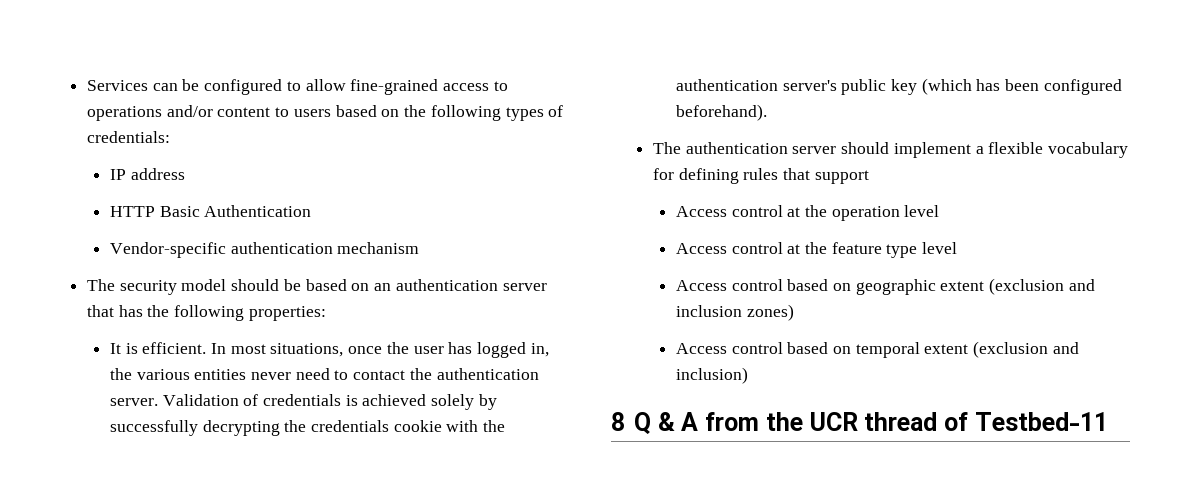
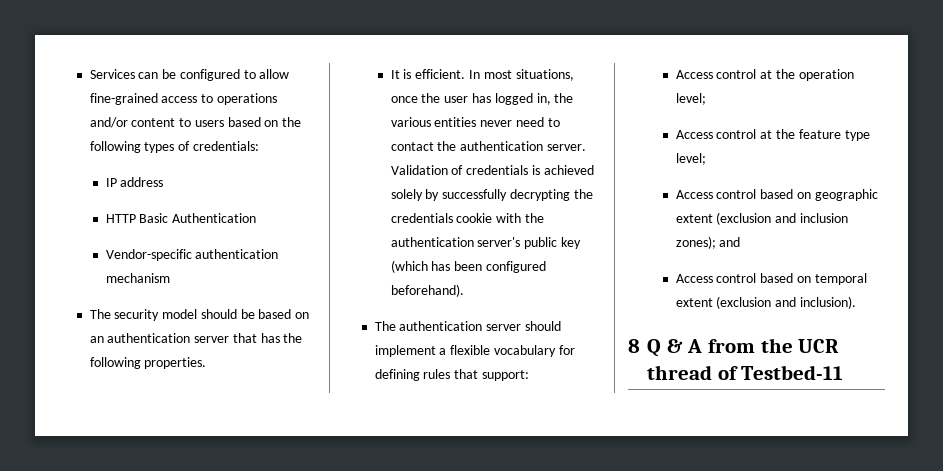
- The security model should be based on an authentication server that has the following properties:
+ The security model should be based on an authentication server that has the following properties.
- The authentication server should implement a flexible vocabulary for defining rules that support
+ The authentication server should implement a flexible vocabulary for defining rules that support:
- Access control at the operation level
+ Access control at the operation level;
- Access control at the feature type level
+ Access control at the feature type level;
- Access control based on geographic extent (exclusion and inclusion zones)
+ Access control based on geographic extent (exclusion and inclusion zones); and
- Access control based on temporal extent (exclusion and inclusion)
+ Access control based on temporal extent (exclusion and inclusion).

